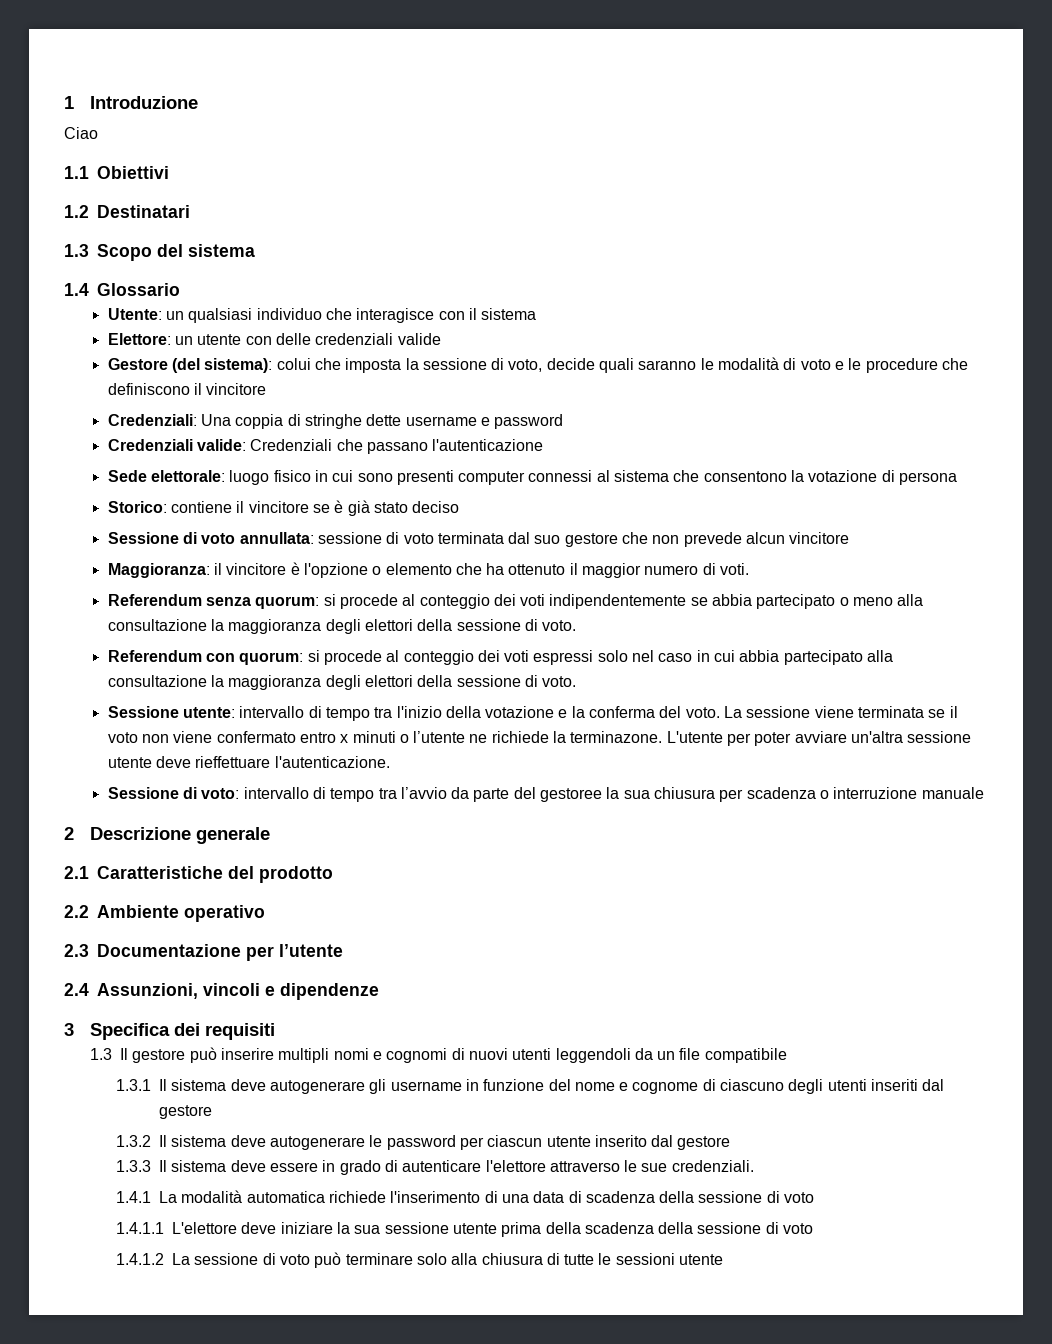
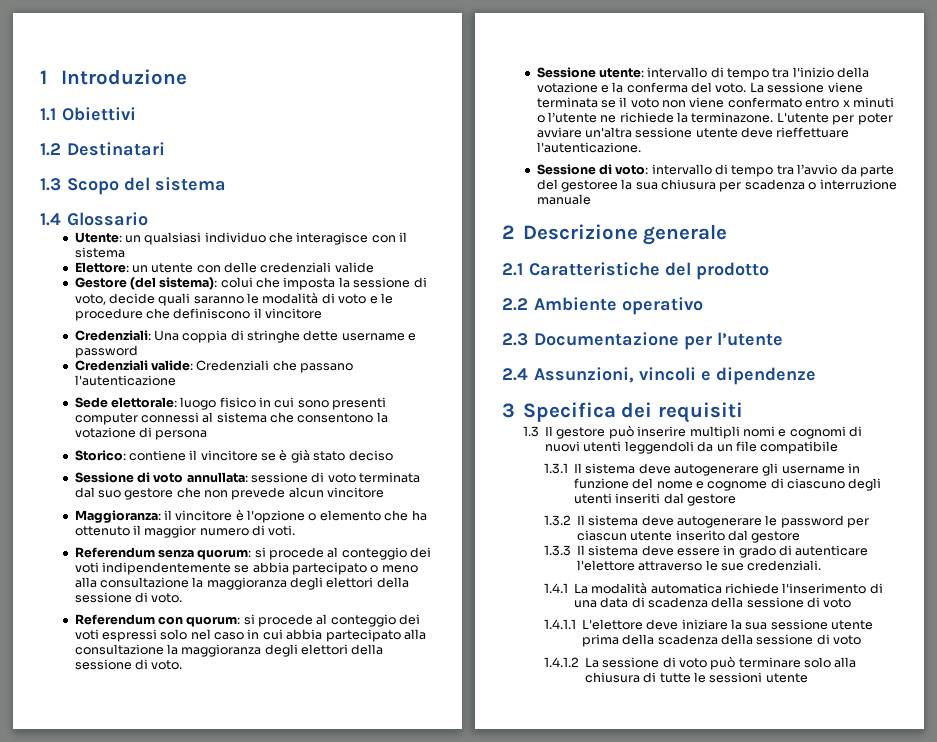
- Ciao

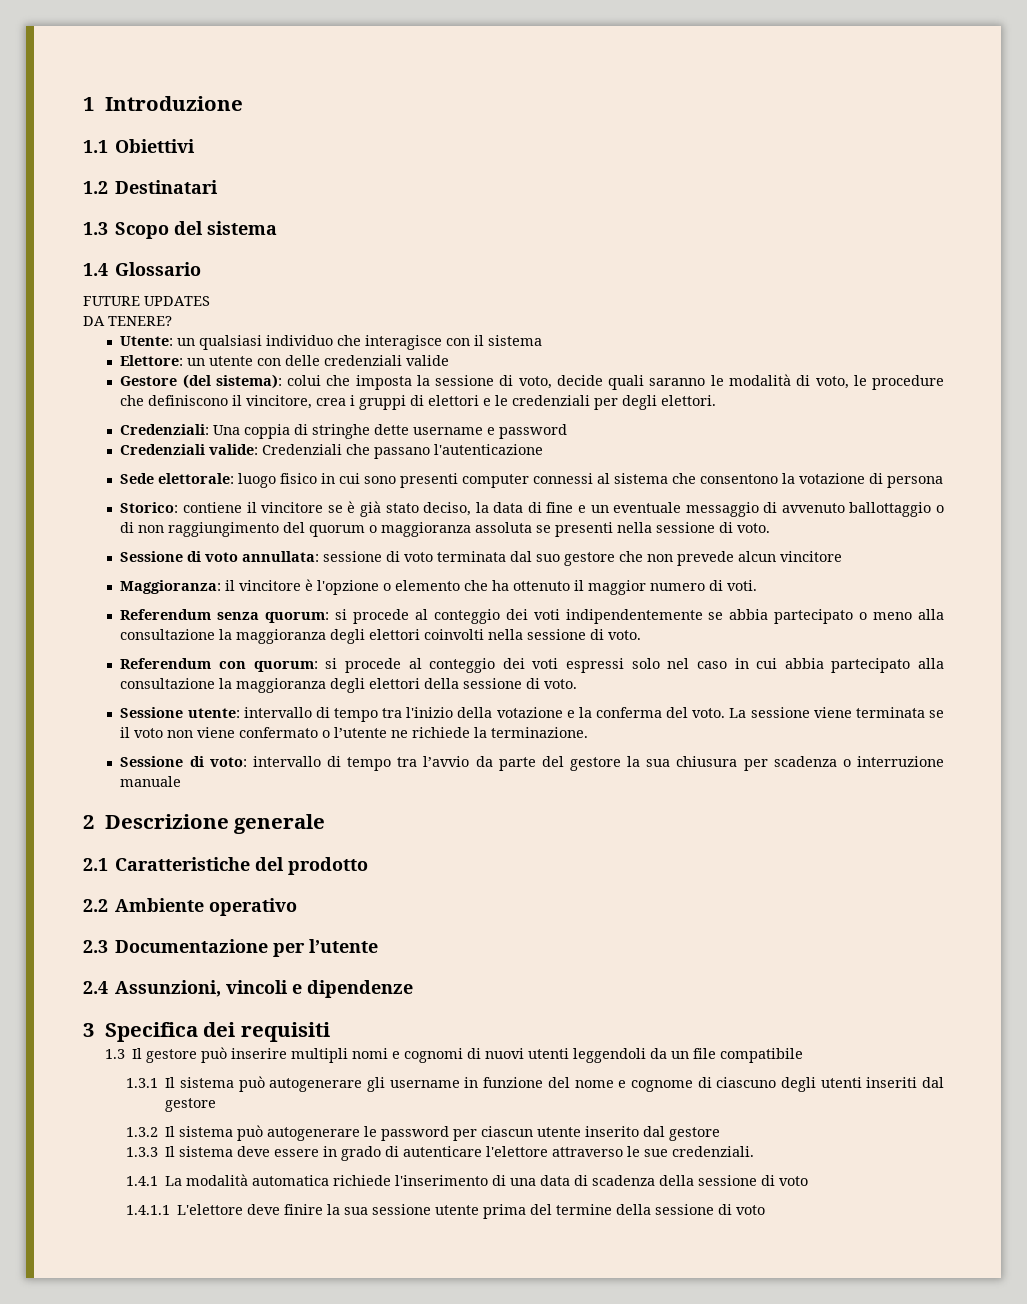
+ FUTURE UPDATES
+ DA TENERE?
- Gestore (del sistema): colui che imposta la sessione di voto, decide quali saranno le modalità di voto e le procedure che definiscono il vincitore
+ Gestore (del sistema): colui che imposta la sessione di voto, decide quali saranno le modalità di voto, le procedure che definiscono il vincitore, crea i gruppi di elettori e le credenziali per degli elettori.
- Storico: contiene il vincitore se è già stato deciso
+ Storico: contiene il vincitore se è già stato deciso, la data di fine e un eventuale messaggio di avvenuto ballottaggio o di non raggiungimento del quorum o maggioranza assoluta se presenti nella sessione di voto.
- Referendum senza quorum: si procede al conteggio dei voti indipendentemente se abbia partecipato o meno alla consultazione la maggioranza degli elettori della sessione di voto.
+ Referendum senza quorum: si procede al conteggio dei voti indipendentemente se abbia partecipato o meno alla consultazione la maggioranza degli elettori coinvolti nella sessione di voto.
- La sessione viene terminata se il voto non viene confermato entro x minuti o l’utente ne richiede la terminazone. L'utente per poter avviare un'altra sessione utente deve rieffettuare l'autenticazione.
+ La sessione viene terminata se il voto non viene confermato o l’utente ne richiede la terminazione.
- Sessione di voto: intervallo di tempo tra l’avvio da parte del gestoree la sua chiusura per scadenza o interruzione manuale
+ Sessione di voto: intervallo di tempo tra l’avvio da parte del gestore la sua chiusura per scadenza o interruzione manuale
- 1.3.1 Il sistema deve autogenerare gli username in funzione del nome e cognome di ciascuno degli utenti inseriti dal gestore
+ 1.3.1 Il sistema può autogenerare gli username in funzione del nome e cognome di ciascuno degli utenti inseriti dal gestore
- 1.3.2 Il sistema deve autogenerare le password per ciascun utente inserito dal gestore
+ 1.3.2 Il sistema può autogenerare le password per ciascun utente inserito dal gestore
- 1.4.1.1 L'elettore deve iniziare la sua sessione utente prima della scadenza della sessione di voto
- 1.4.1.2 La sessione di voto può terminare solo alla chiusura di tutte le sessioni utente
+ 1.4.1.1 L'elettore deve finire la sua sessione utente prima del termine della sessione di voto

